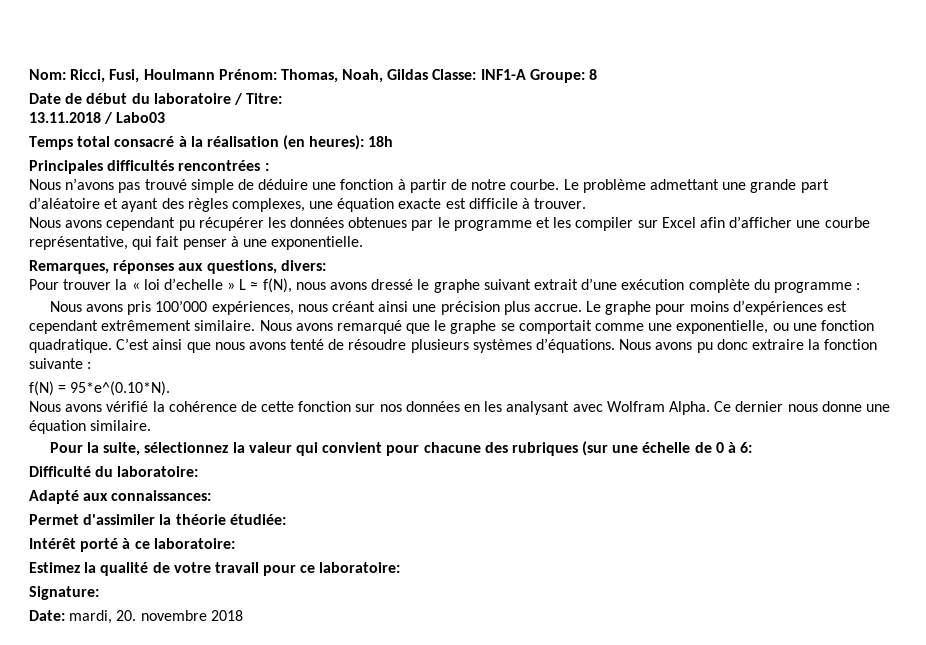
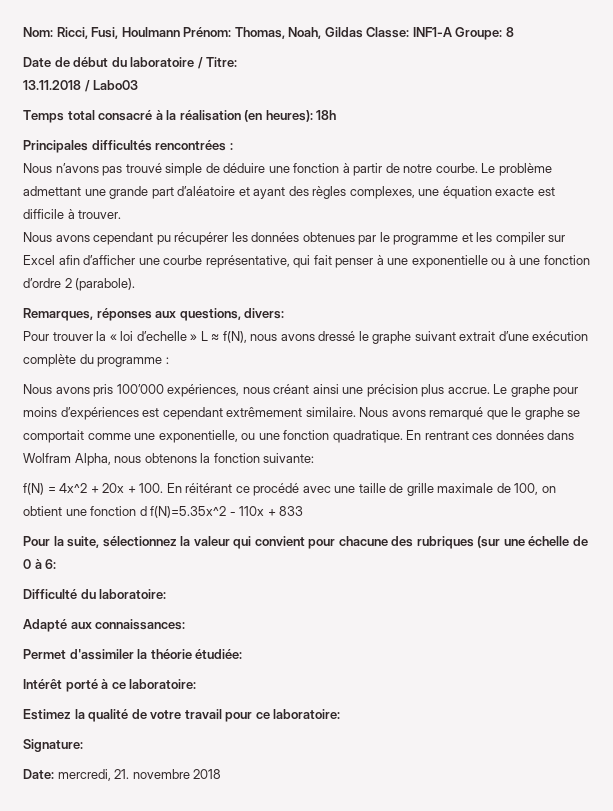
- Nous avons cependant pu récupérer les données obtenues par le programme et les compiler sur Excel afin d’afficher une courbe représentative, qui fait penser à une exponentielle.
+ Nous avons cependant pu récupérer les données obtenues par le programme et les compiler sur Excel afin d’afficher une courbe représentative, qui fait penser à une exponentielle ou à une fonction d’ordre 2 (parabole).
- C’est ainsi que nous avons tenté de résoudre plusieurs systèmes d’équations. Nous avons pu donc extraire la fonction suivante :
- f(N) = 95*e^(0.10*N).
- Nous avons vérifié la cohérence de cette fonction sur nos données en les analysant avec Wolfram Alpha. Ce dernier nous donne une équation similaire.
+ En rentrant ces données dans Wolfram Alpha, nous obtenons la fonction suivante:
+ f(N) = 4x^2 + 20x + 100. En réitérant ce procédé avec une taille de grille maximale de 100, on obtient une fonction d f(N)=5.35x^2 - 110x + 833
- Date: mardi, 20. novembre 2018
+ Date: mercredi, 21. novembre 2018

